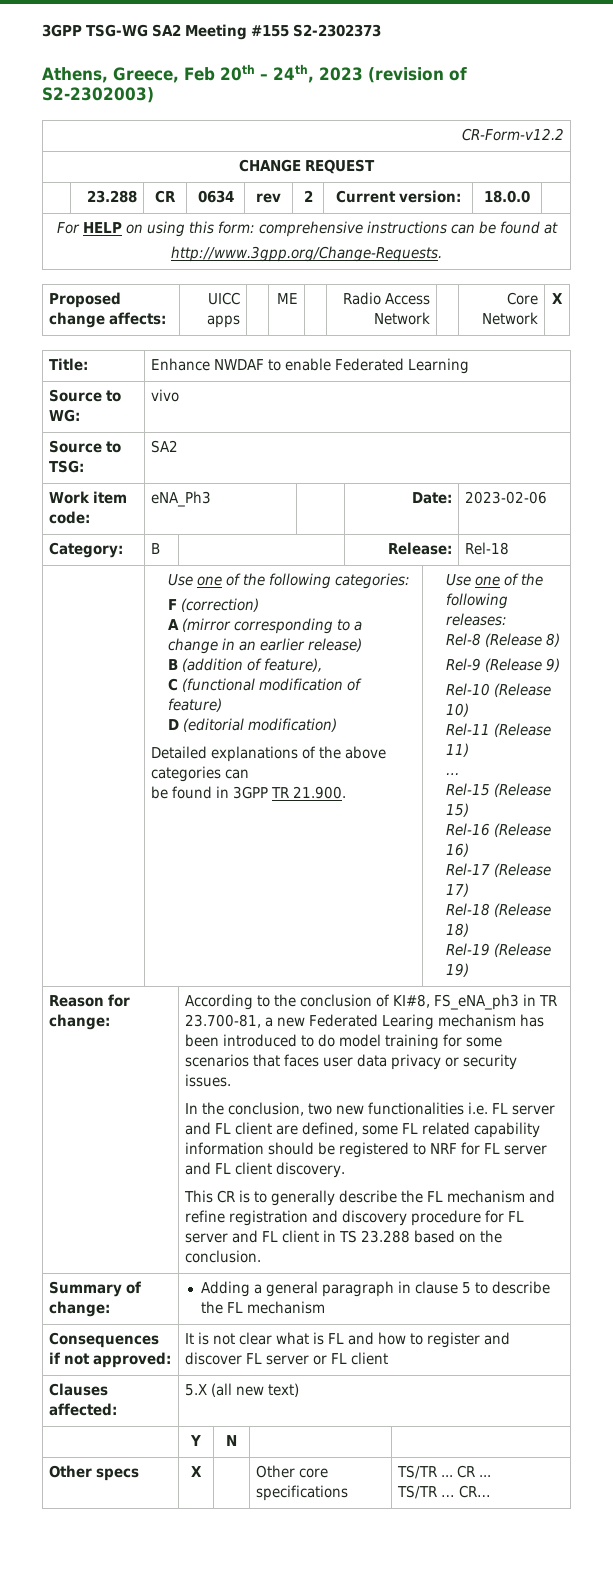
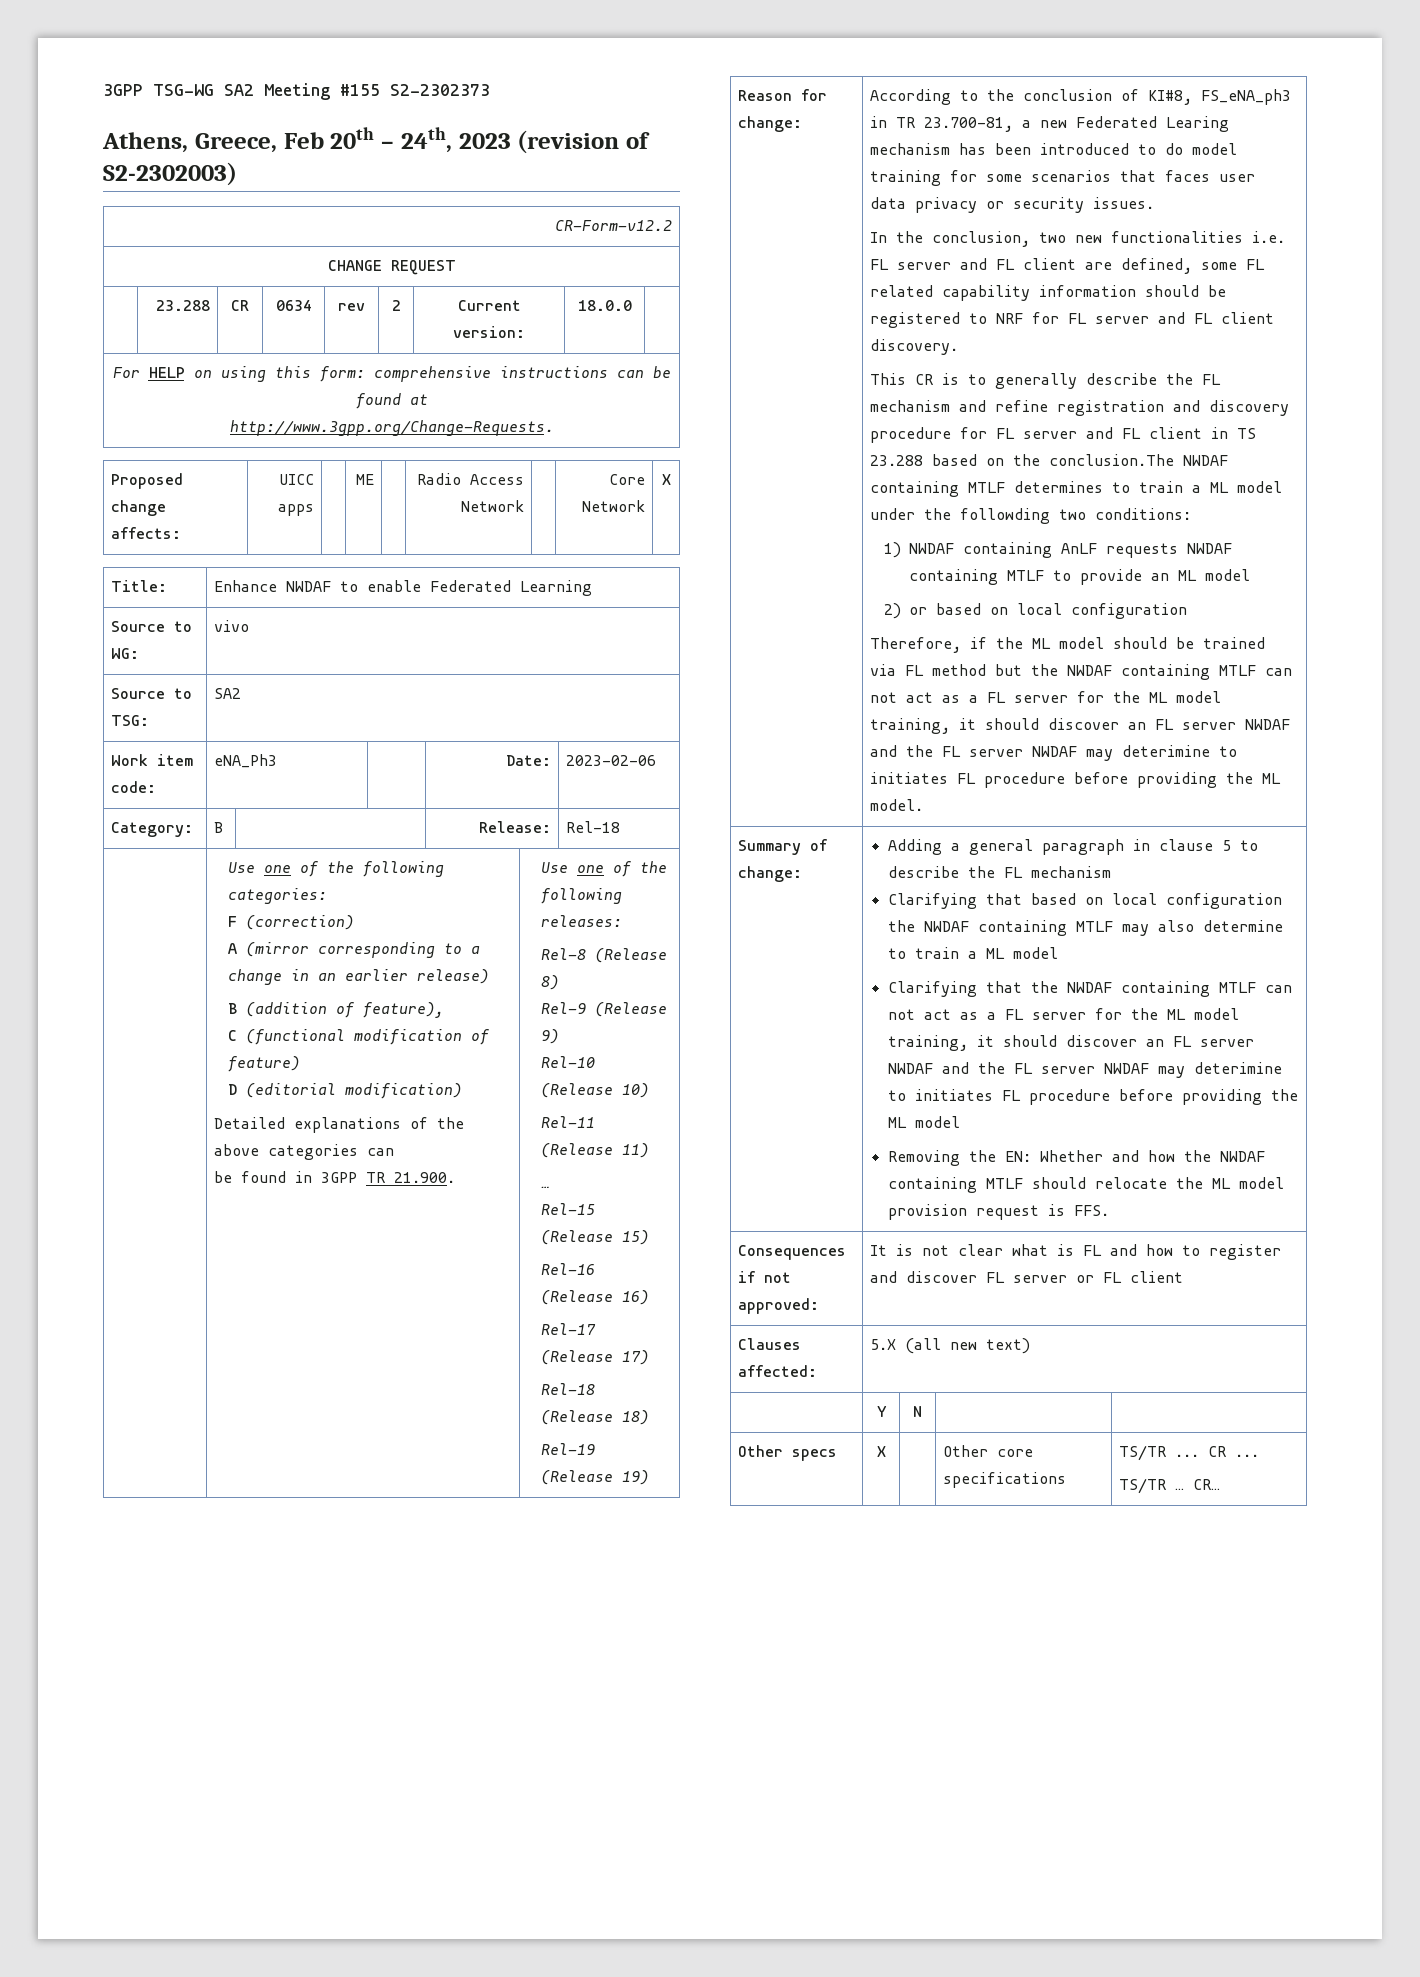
- This CR is to generally describe the FL mechanism and refine registration and discovery procedure for FL server and FL client in TS 23.288 based on the conclusion.
+ This CR is to generally describe the FL mechanism and refine registration and discovery procedure for FL server and FL client in TS 23.288 based on the conclusion.The NWDAF containing MTLF determines to train a ML model under the followding two conditions:
+ 1) NWDAF containing AnLF requests NWDAF containing MTLF to provide an ML model
+ 2) or based on local configuration
+ Therefore, if the ML model should be trained via FL method but the NWDAF containing MTLF can not act as a FL server for the ML model training, it should discover an FL server NWDAF and the FL server NWDAF may deterimine to initiates FL procedure before providing the ML model.
+ Clarifying that based on local configuration the NWDAF containing MTLF may also determine to train a ML model
+ Clarifying that the NWDAF containing MTLF can not act as a FL server for the ML model training, it should discover an FL server NWDAF and the FL server NWDAF may deterimine to initiates FL procedure before providing the ML model
+ Removing the EN: Whether and how the NWDAF containing MTLF should relocate the ML model provision request is FFS.

